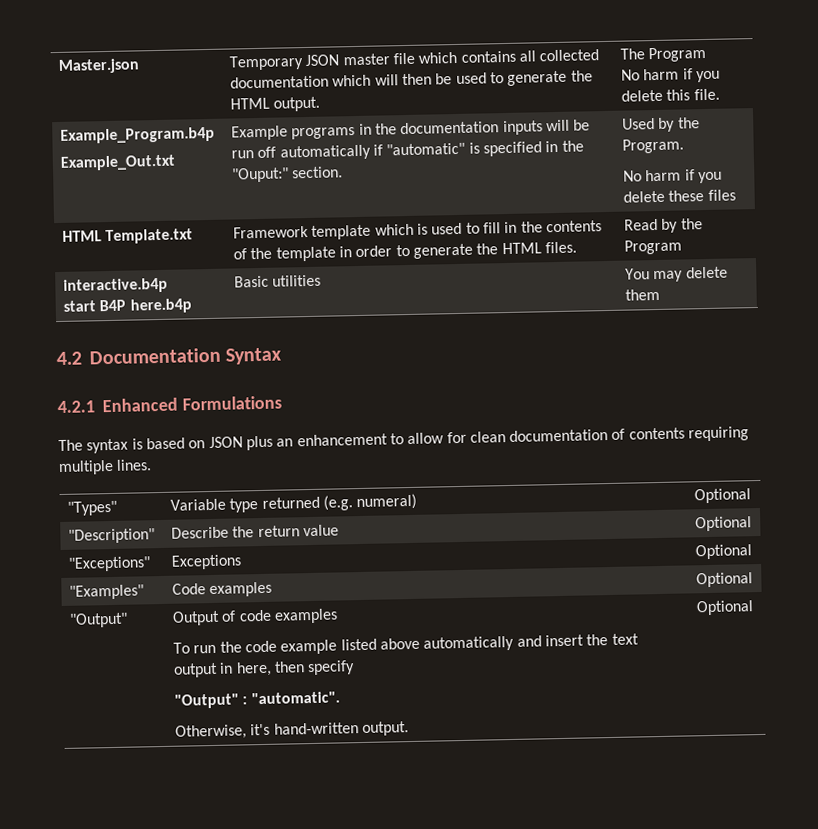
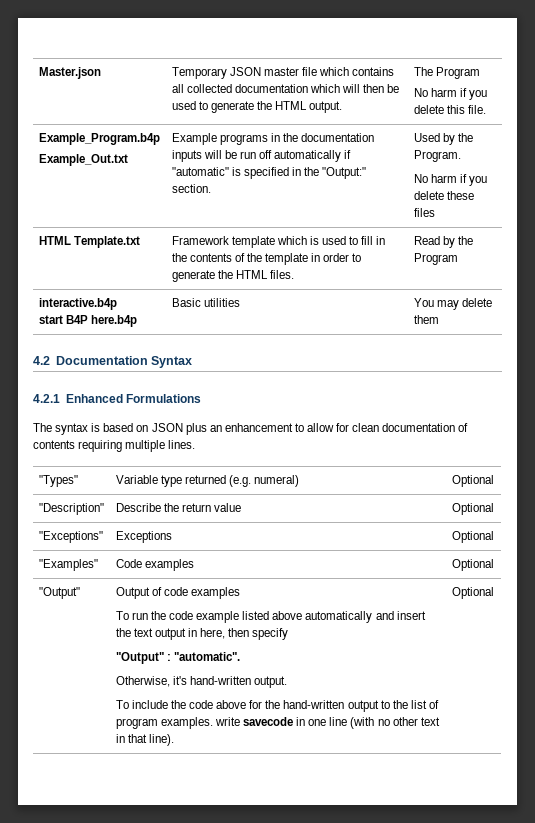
  Example_Program.b4p
- Example_Out.txt | Example programs in the documentation inputs will be run off automatically if "automatic" is specified in the "Ouput:" section. | Used by the Program.
+ Example_Out.txt | Example programs in the documentation inputs will be run off automatically if "automatic" is specified in the "Output:" section. | Used by the Program.
+ To include the code above for the hand-written output to the list of program examples. write savecode in one line (with no other text in that line).

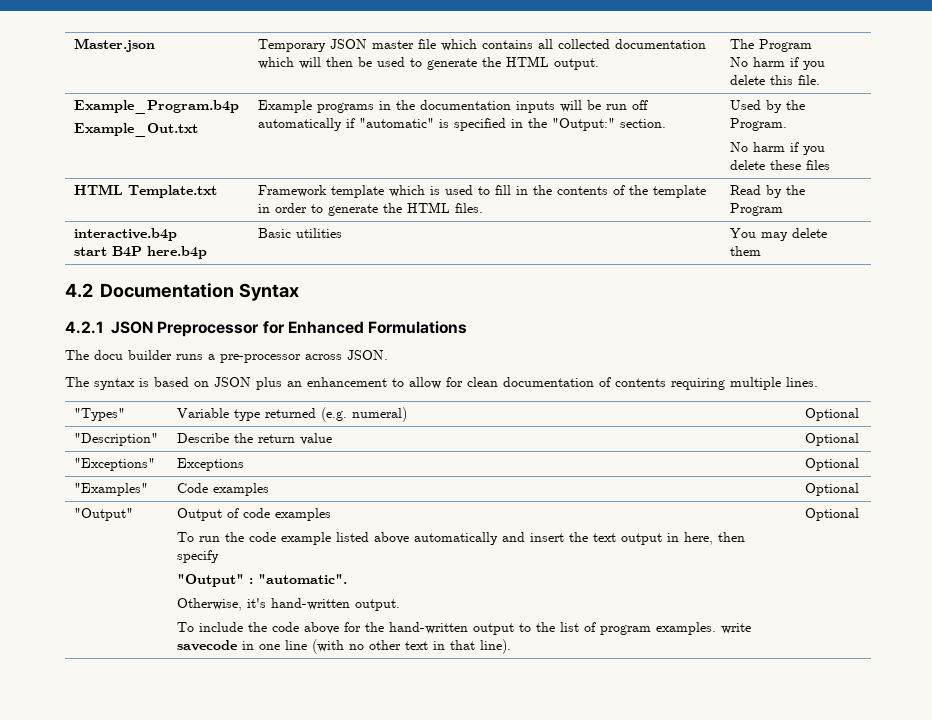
- 4.2.1 Enhanced Formulations
+ 4.2.1 JSON Preprocessor for Enhanced Formulations
+ The docu builder runs a pre-processor across JSON.

